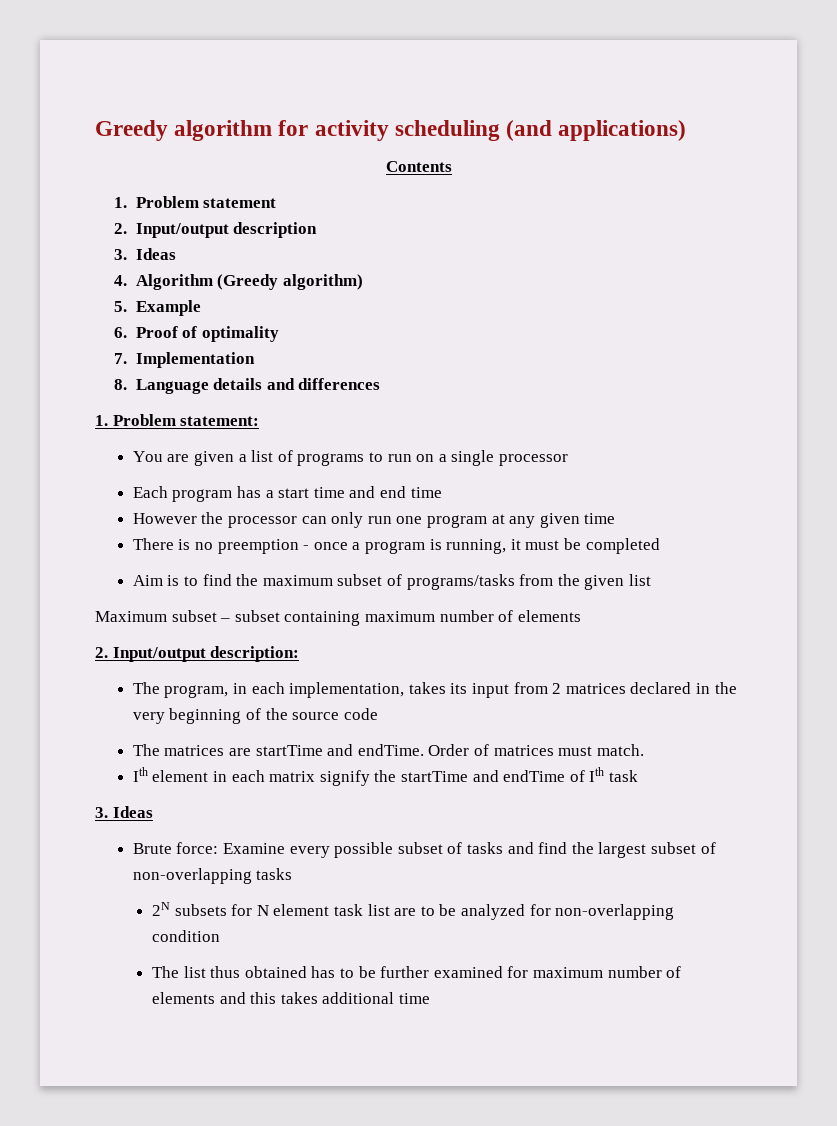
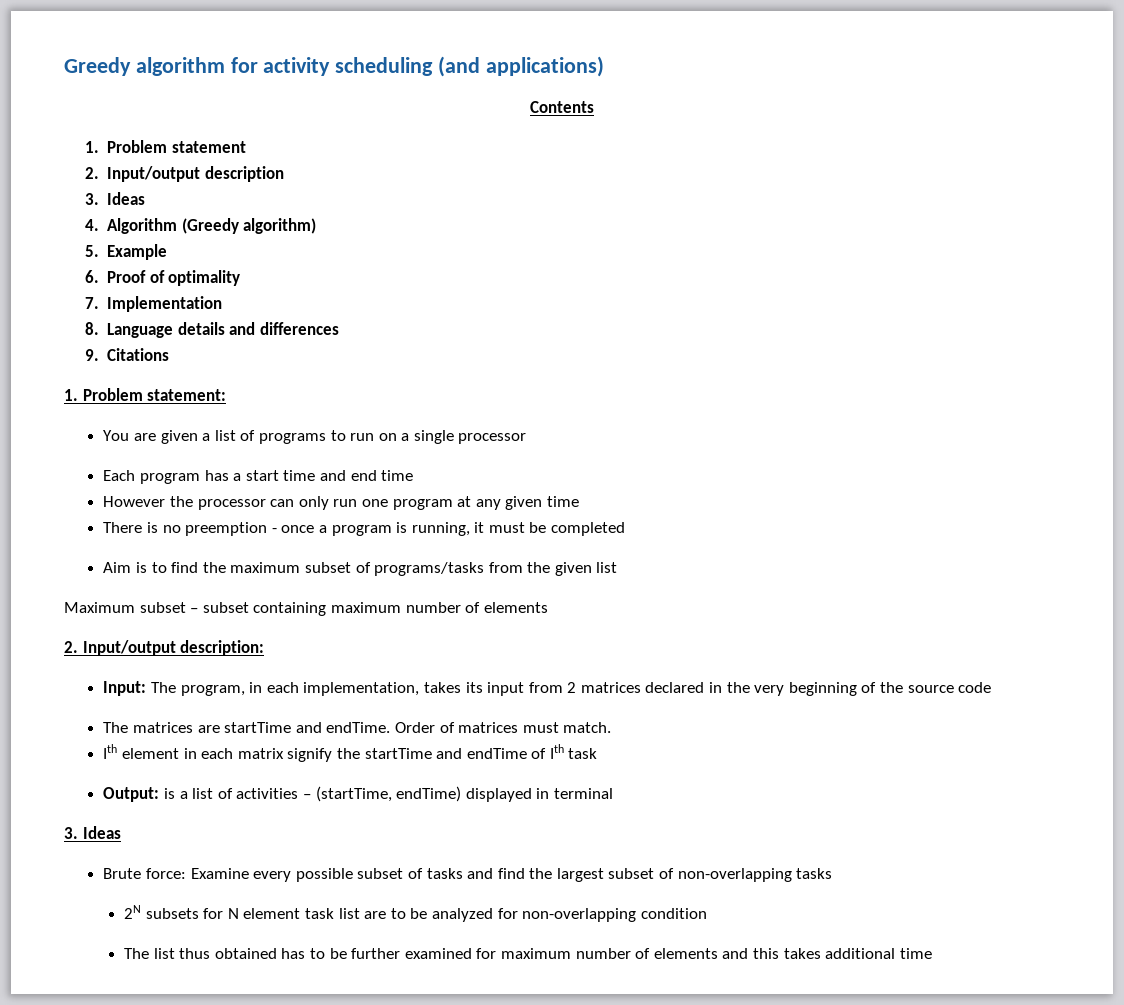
+ 9. Citations
- The program, in each implementation, takes its input from 2 matrices declared in the very beginning of the source code
+ Input: The program, in each implementation, takes its input from 2 matrices declared in the very beginning of the source code
+ Output: is a list of activities – (startTime, endTime) displayed in terminal

